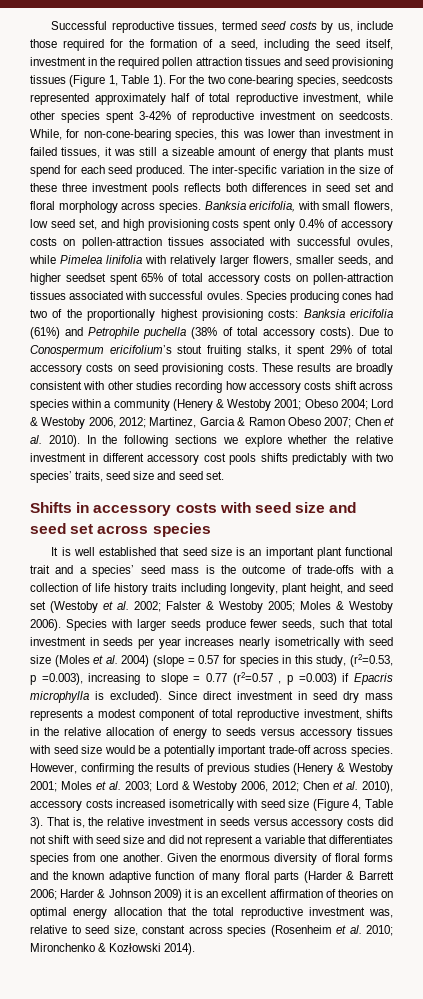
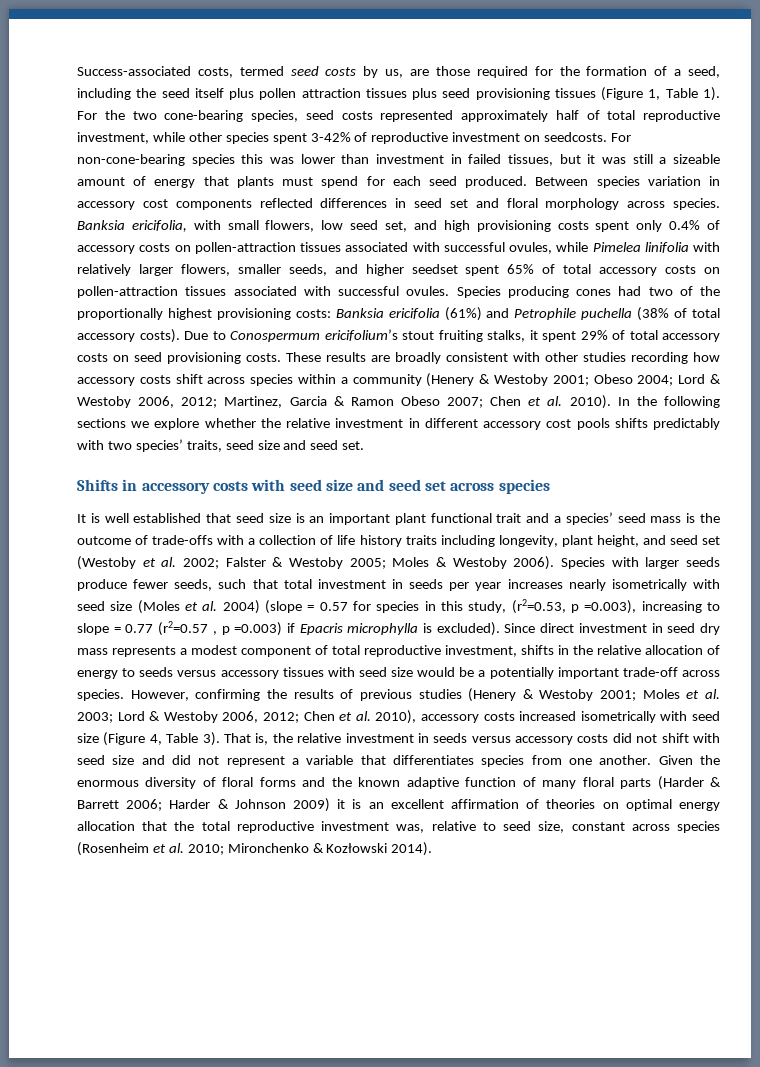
- Successful reproductive tissues, termed seed costs by us, include those required for the formation of a seed, including the seed itself, investment in the required pollen attraction tissues and seed provisioning tissues (Figure 1, Table 1).
+ Success-associated costs, termed seed costs by us, are those required for the formation of a seed, including the seed itself plus pollen attraction tissues plus seed provisioning tissues (Figure 1, Table 1).
- For the two cone-bearing species, seedcosts represented approximately half of total reproductive investment, while other species spent 3-42% of reproductive investment on seedcosts.
+ For the two cone-bearing species, seed costs represented approximately half of total reproductive investment, while other species spent 3-42% of reproductive investment on seedcosts.
- While, for non-cone-bearing species, this was lower than investment in failed tissues, it was still a sizeable amount of energy that plants must spend for each seed produced.
+ For non-cone-bearing species this was lower than investment in failed tissues, but it was still a sizeable amount of energy that plants must spend for each seed produced.
- The inter-specific variation in the size of these three investment pools reflects both differences in seed set and floral morphology across species.
+ Between species variation in accessory cost components reflected differences in seed set and floral morphology across species.

